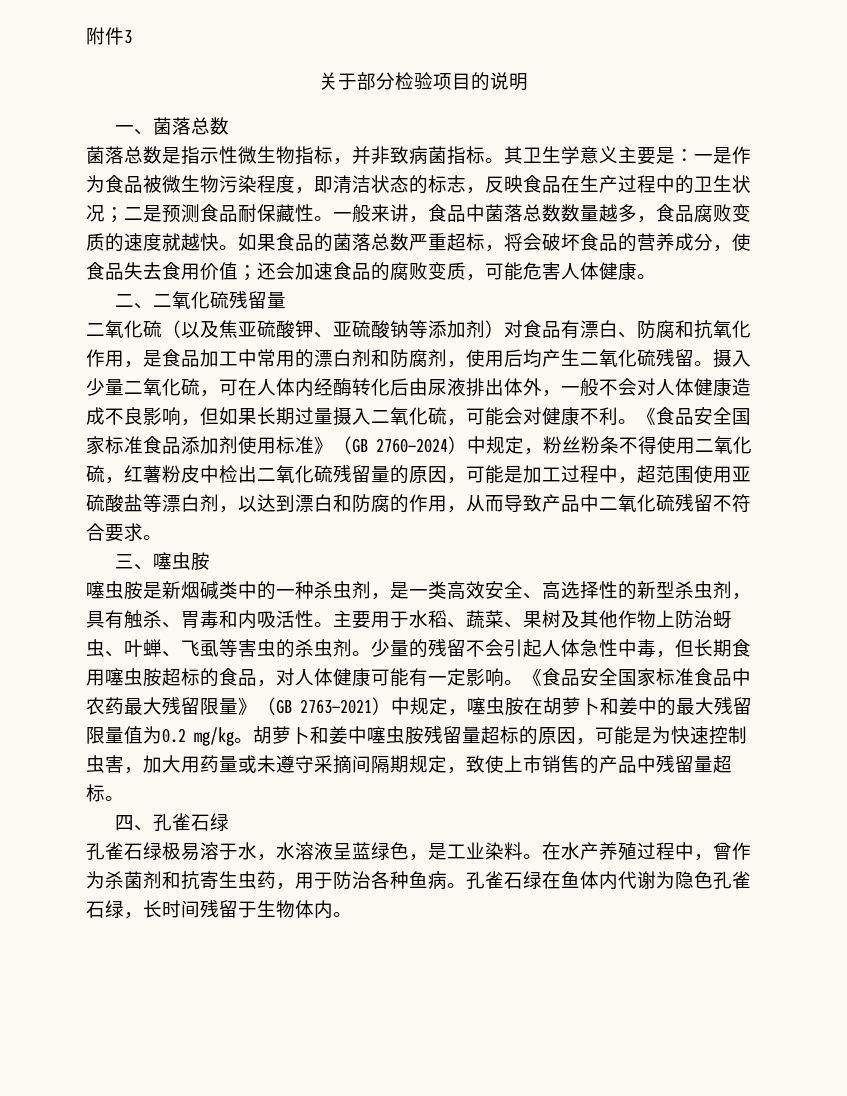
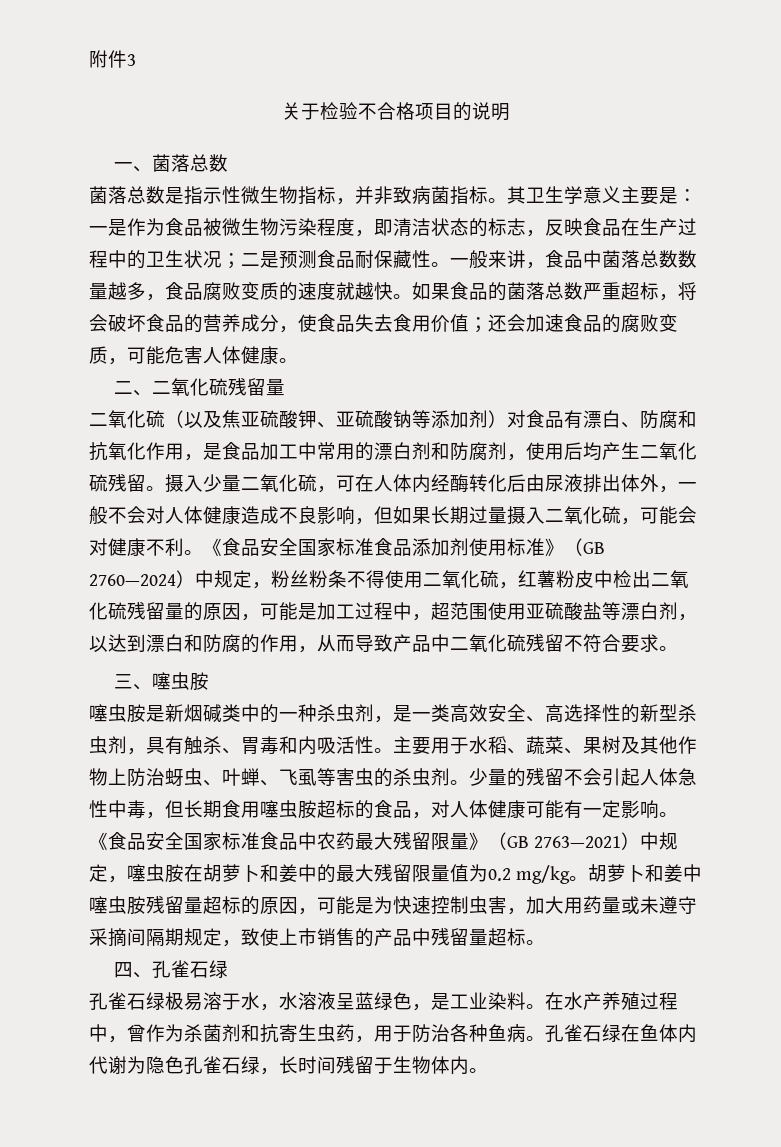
- 关于部分检验项目的说明
+ 关于检验不合格项目的说明

